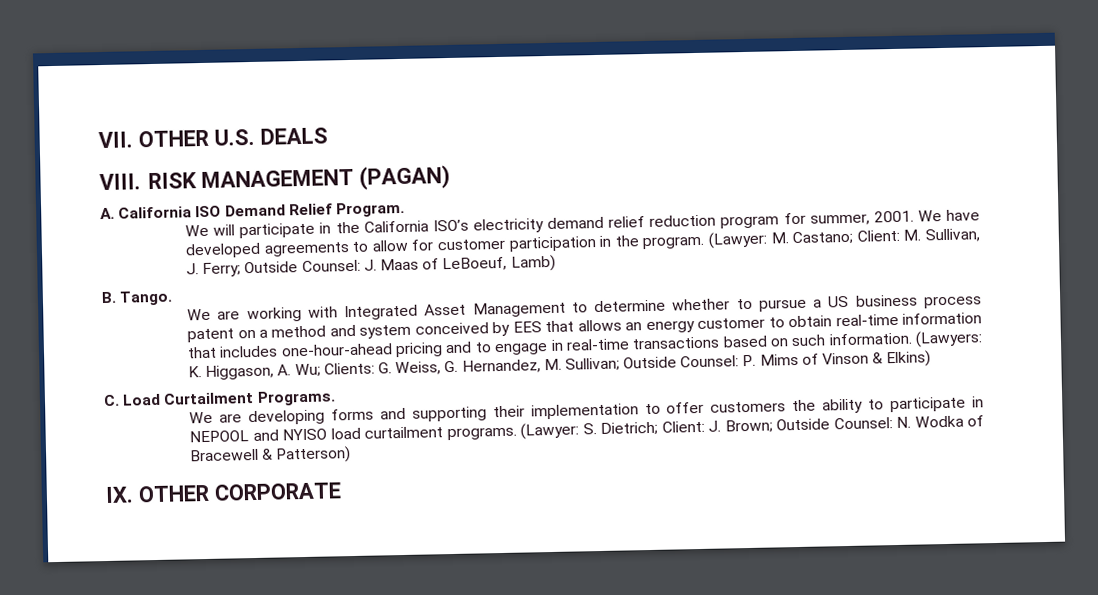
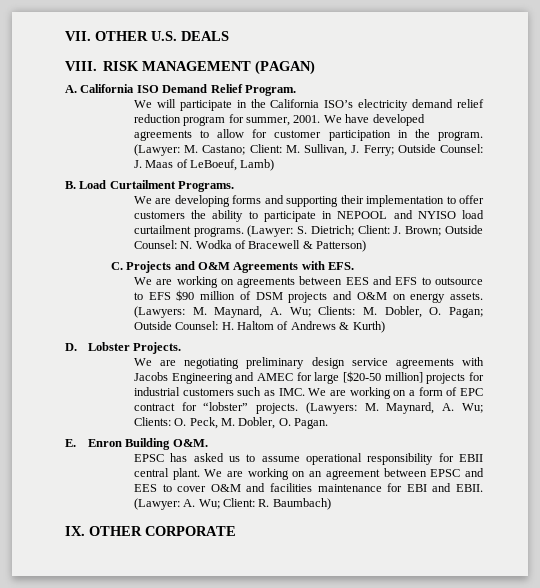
- B. Tango.
- We are working with Integrated Asset Management to determine whether to pursue a US business process patent on a method and system conceived by EES that allows an energy customer to obtain real-time information that includes one-hour-ahead pricing and to engage in real-time transactions based on such information. (Lawyers: K. Higgason, A. Wu; Clients: G. Weiss, G. Hernandez, M. Sullivan; Outside Counsel: P. Mims of Vinson & Elkins)
- C. Load Curtailment Programs.
+ B. Load Curtailment Programs.
+ C. Projects and O&M Agreements with EFS.
+ We are working on agreements between EES and EFS to outsource to EFS $90 million of DSM projects and O&M on energy assets. (Lawyers: M. Maynard, A. Wu; Clients: M. Dobler, O. Pagan; Outside Counsel: H. Haltom of Andrews & Kurth)
+ D. Lobster Projects.
+ We are negotiating preliminary design service agreements with Jacobs Engineering and AMEC for large [$20-50 million] projects for industrial customers such as IMC. We are working on a form of EPC contract for “lobster” projects. (Lawyers: M. Maynard, A. Wu; Clients: O. Peck, M. Dobler, O. Pagan.
+ E. Enron Building O&M.
+ EPSC has asked us to assume operational responsibility for EBII central plant. We are working on an agreement between EPSC and EES to cover O&M and facilities maintenance for EBI and EBII. (Lawyer: A. Wu; Client: R. Baumbach)

